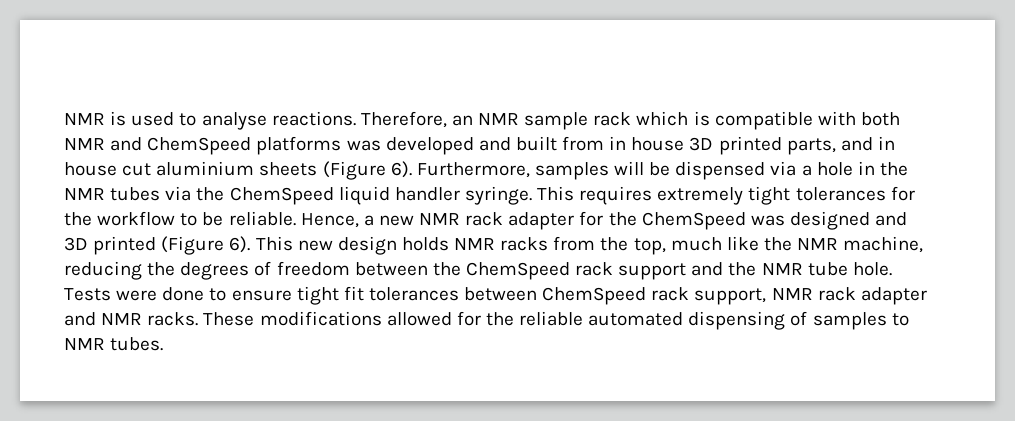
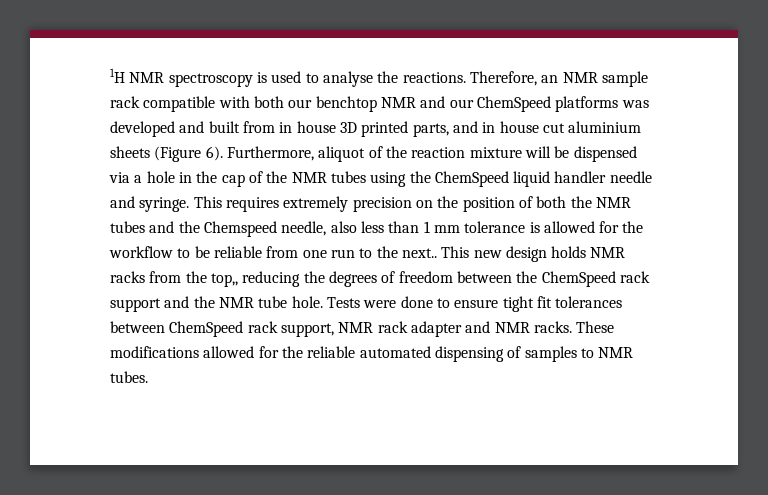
- NMR is used to analyse reactions.
+ 1H NMR spectroscopy is used to analyse the reactions.
- Therefore, an NMR sample rack which is compatible with both NMR and ChemSpeed platforms was developed and built from in house 3D printed parts, and in house cut aluminium sheets (Figure 6).
+ Therefore, an NMR sample rack compatible with both our benchtop NMR and our ChemSpeed platforms was developed and built from in house 3D printed parts, and in house cut aluminium sheets (Figure 6).
- Furthermore, samples will be dispensed via a hole in the NMR tubes via the ChemSpeed liquid handler syringe.
+ Furthermore, aliquot of the reaction mixture will be dispensed via a hole in the cap of the NMR tubes using the ChemSpeed liquid handler needle and syringe.
- This requires extremely tight tolerances for the workflow to be reliable. Hence, a new NMR rack adapter for the ChemSpeed was designed and 3D printed (Figure 6).
+ This requires extremely precision on the position of both the NMR tubes and the Chemspeed needle, also less than 1 mm tolerance is allowed for the workflow to be reliable from one run to the next..
- This new design holds NMR racks from the top, much like the NMR machine, reducing the degrees of freedom between the ChemSpeed rack support and the NMR tube hole.
+ This new design holds NMR racks from the top,, reducing the degrees of freedom between the ChemSpeed rack support and the NMR tube hole.

